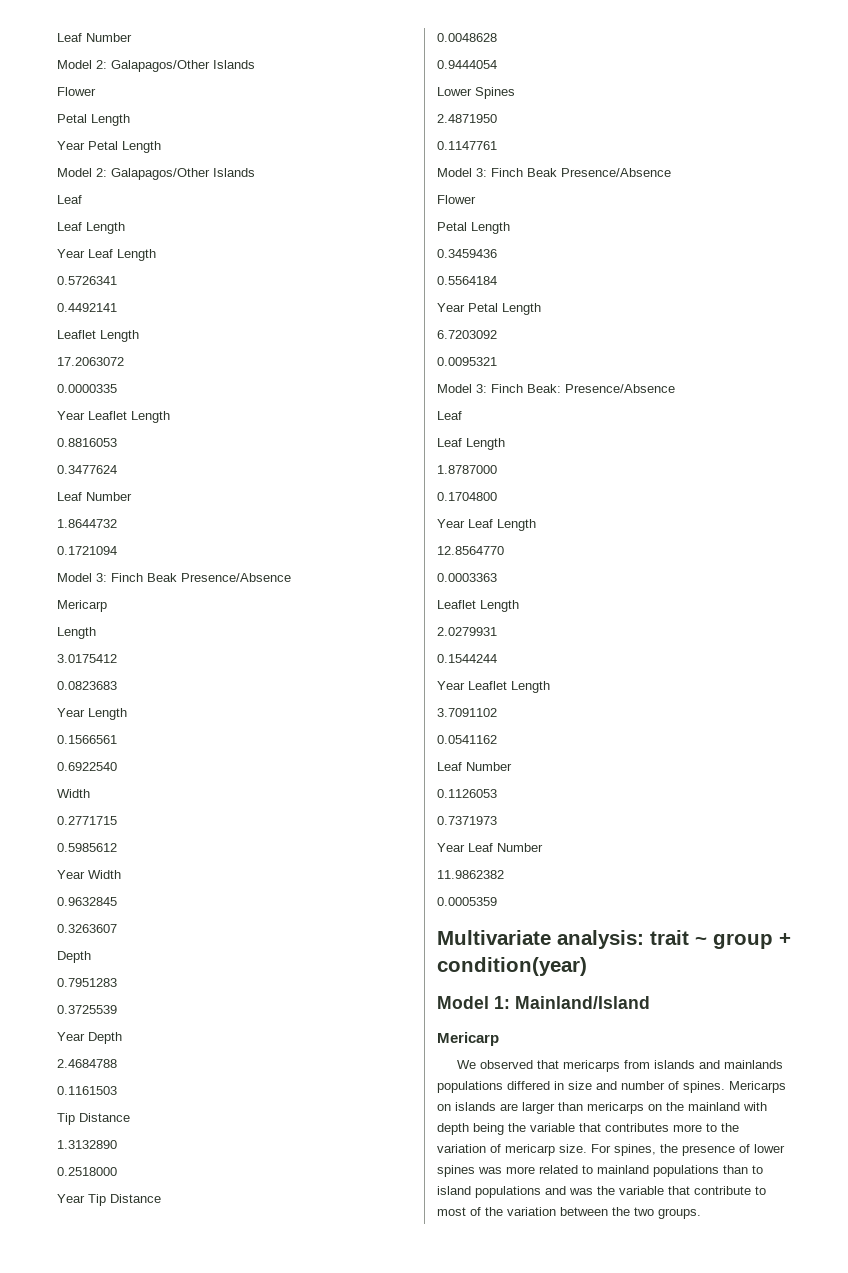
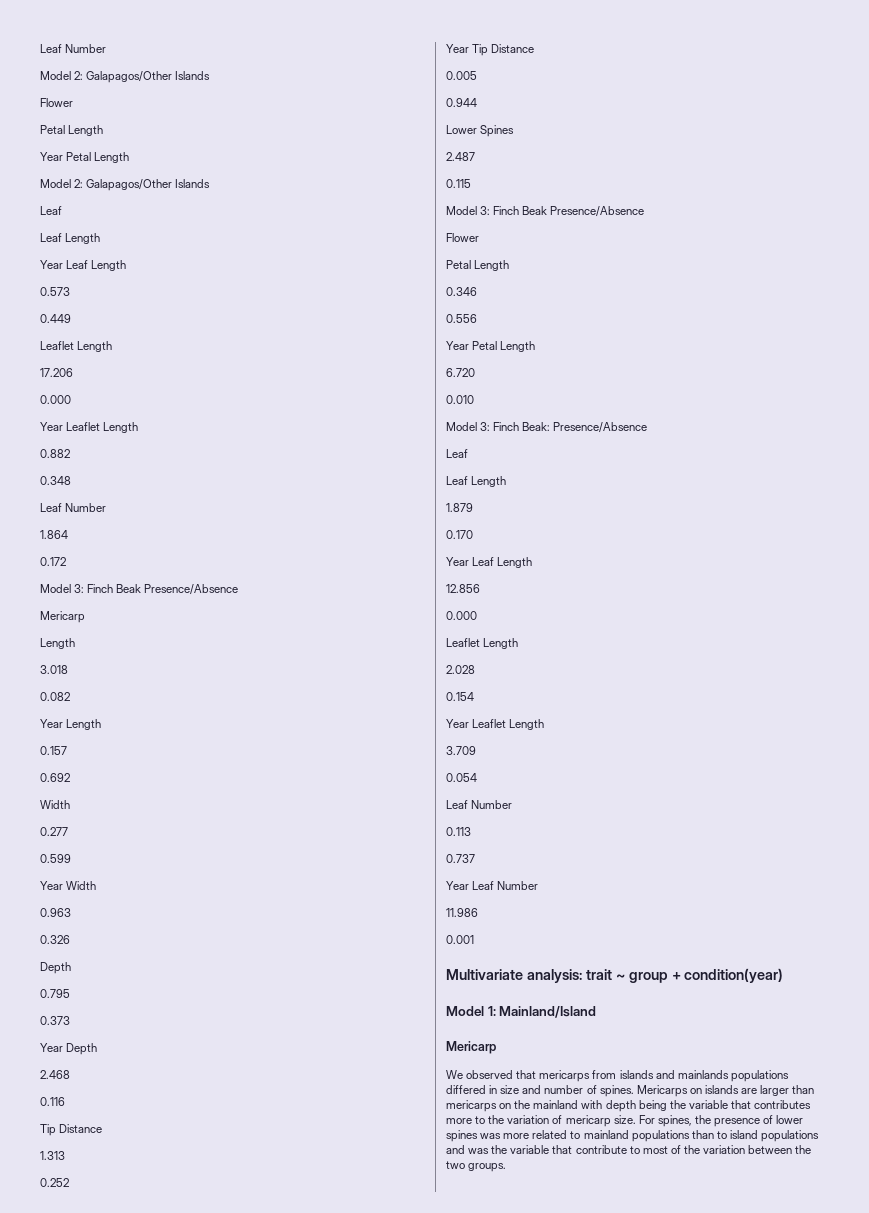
- 0.5726341
- 0.4492141
+ 0.573
+ 0.449
  Leaflet Length
- 17.2063072
- 0.0000335
+ 17.206
+ 0.000
  Year Leaflet Length
- 0.8816053
- 0.3477624
+ 0.882
+ 0.348
  Leaf Number
- 1.8644732
- 0.1721094
+ 1.864
+ 0.172
- 3.0175412
- 0.0823683
+ 3.018
+ 0.082
- 0.1566561
- 0.6922540
+ 0.157
+ 0.692
  Width
- 0.2771715
- 0.5985612
+ 0.277
+ 0.599
- 0.9632845
- 0.3263607
+ 0.963
+ 0.326
  Depth
- 0.7951283
- 0.3725539
+ 0.795
+ 0.373
- 2.4684788
- 0.1161503
+ 2.468
+ 0.116
  Tip Distance
- 1.3132890
- 0.2518000
+ 1.313
+ 0.252
- 0.0048628
- 0.9444054
+ 0.005
+ 0.944
- 2.4871950
- 0.1147761
+ 2.487
+ 0.115
- 0.3459436
- 0.5564184
+ 0.346
+ 0.556
  Year Petal Length
- 6.7203092
- 0.0095321
+ 6.720
+ 0.010
- 1.8787000
- 0.1704800
+ 1.879
+ 0.170
  Year Leaf Length
- 12.8564770
- 0.0003363
+ 12.856
+ 0.000
  Leaflet Length
- 2.0279931
- 0.1544244
+ 2.028
+ 0.154
  Year Leaflet Length
- 3.7091102
- 0.0541162
+ 3.709
+ 0.054
  Leaf Number
- 0.1126053
- 0.7371973
+ 0.113
+ 0.737
- 11.9862382
- 0.0005359
+ 11.986
+ 0.001

